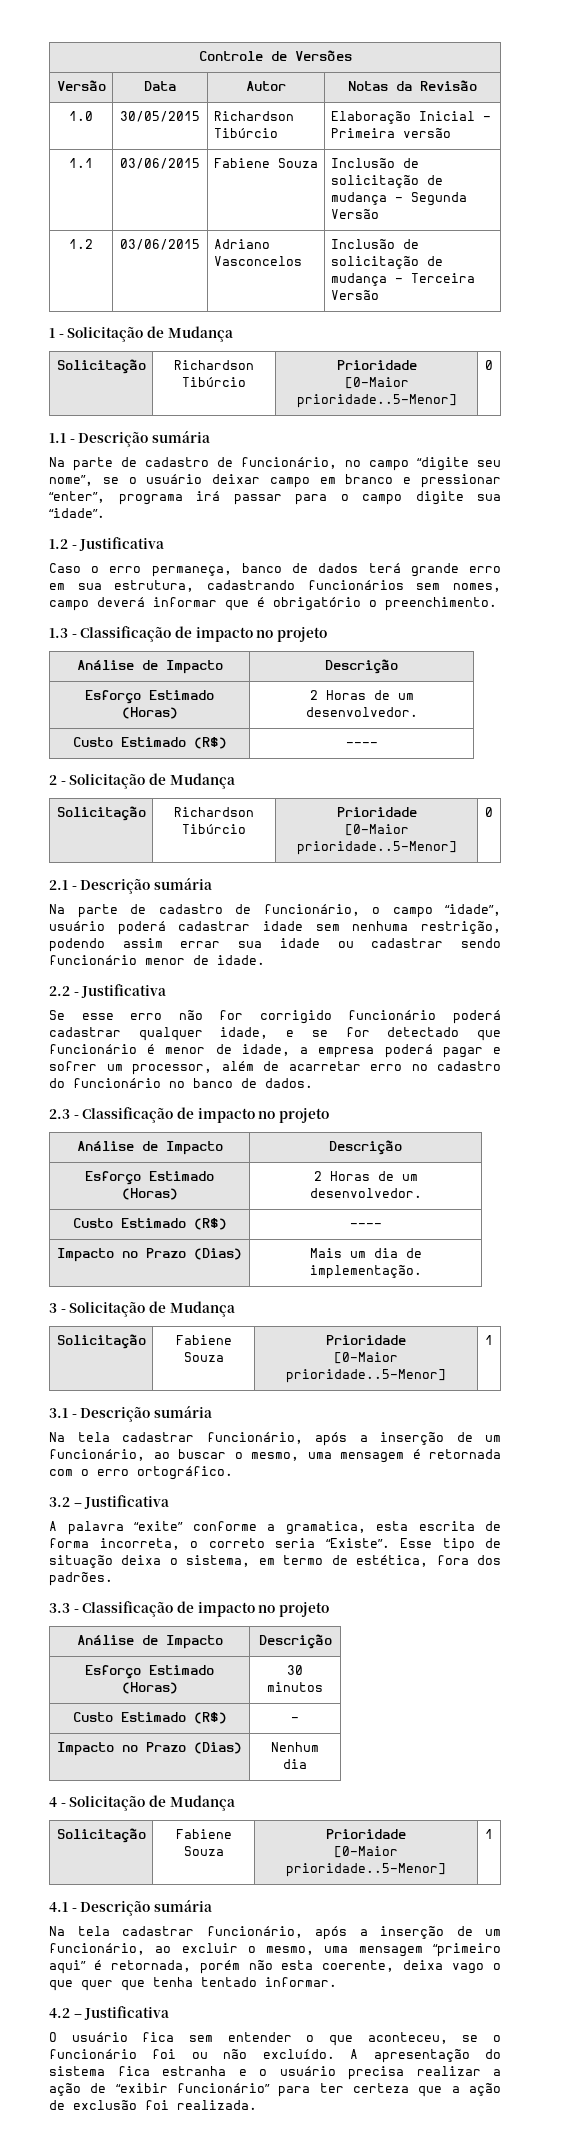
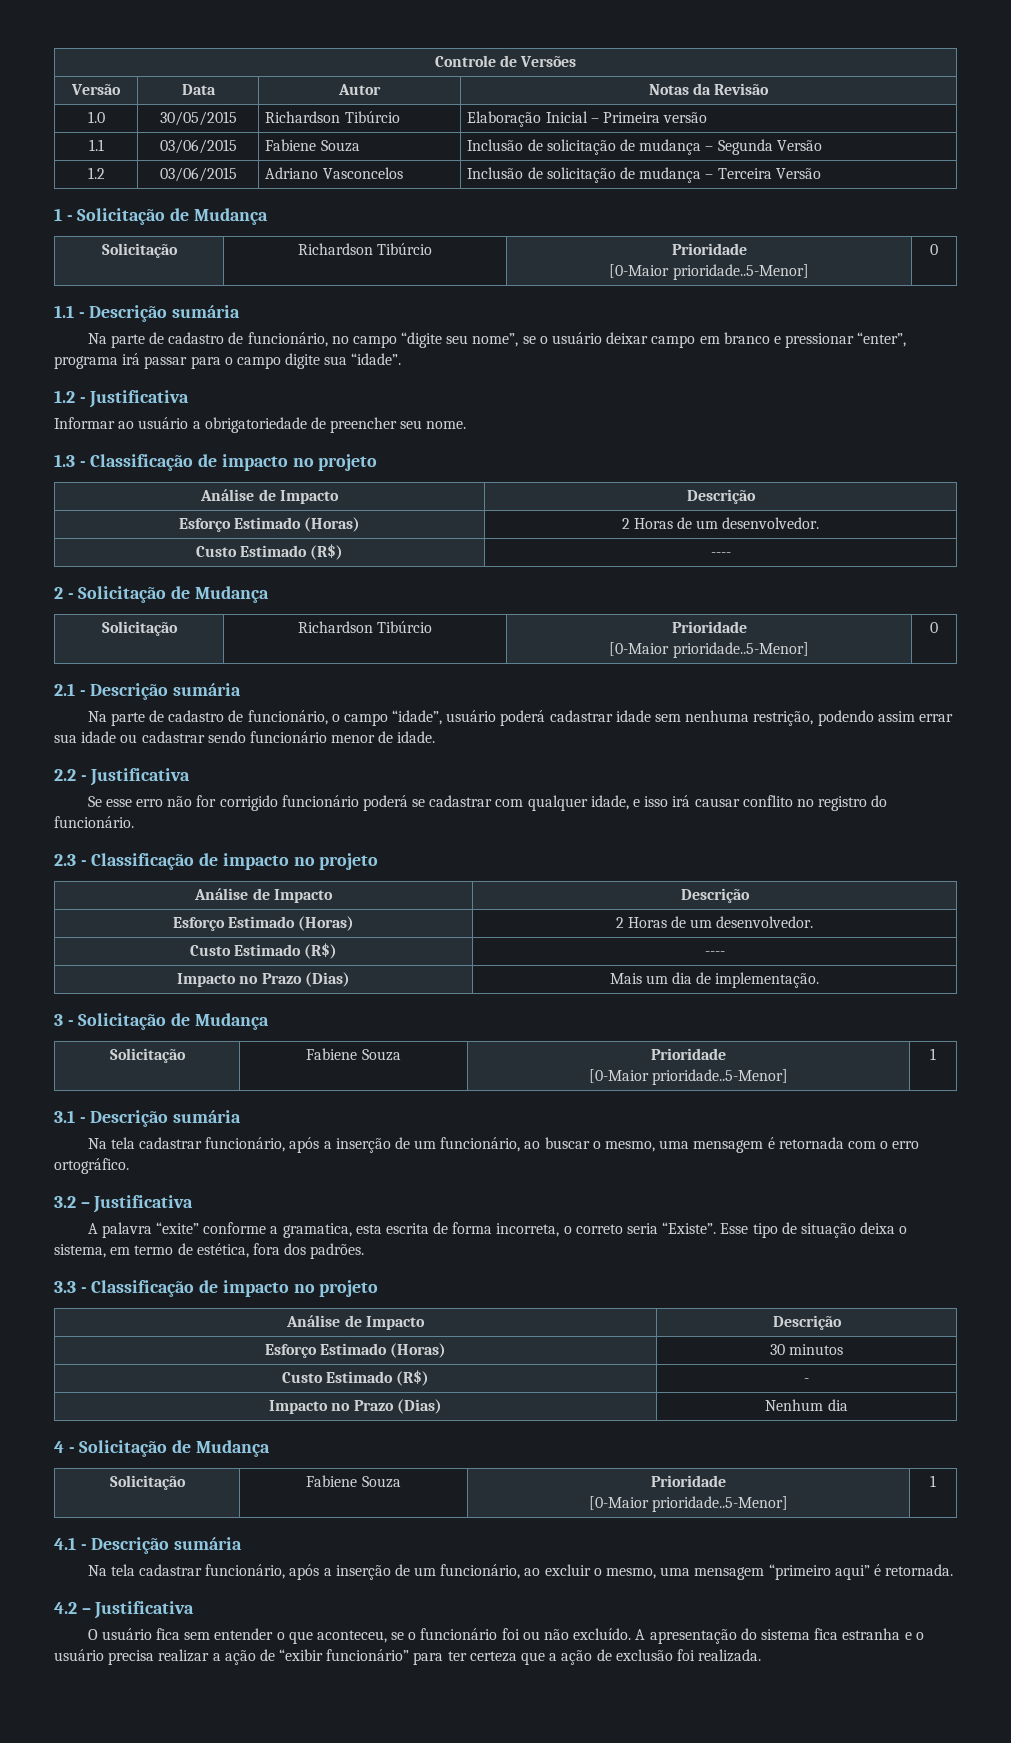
- Caso o erro permaneça, banco de dados terá grande erro em sua estrutura, cadastrando funcionários sem nomes, campo deverá informar que é obrigatório o preenchimento.
+ Informar ao usuário a obrigatoriedade de preencher seu nome.
- Se esse erro não for corrigido funcionário poderá cadastrar qualquer idade, e se for detectado que funcionário é menor de idade, a empresa poderá pagar e sofrer um processor, além de acarretar erro no cadastro do funcionário no banco de dados.
+ Se esse erro não for corrigido funcionário poderá se cadastrar com qualquer idade, e isso irá causar conflito no registro do funcionário.
- Na tela cadastrar funcionário, após a inserção de um funcionário, ao excluir o mesmo, uma mensagem “primeiro aqui” é retornada, porém não esta coerente, deixa vago o que quer que tenha tentado informar.
+ Na tela cadastrar funcionário, após a inserção de um funcionário, ao excluir o mesmo, uma mensagem “primeiro aqui” é retornada.

